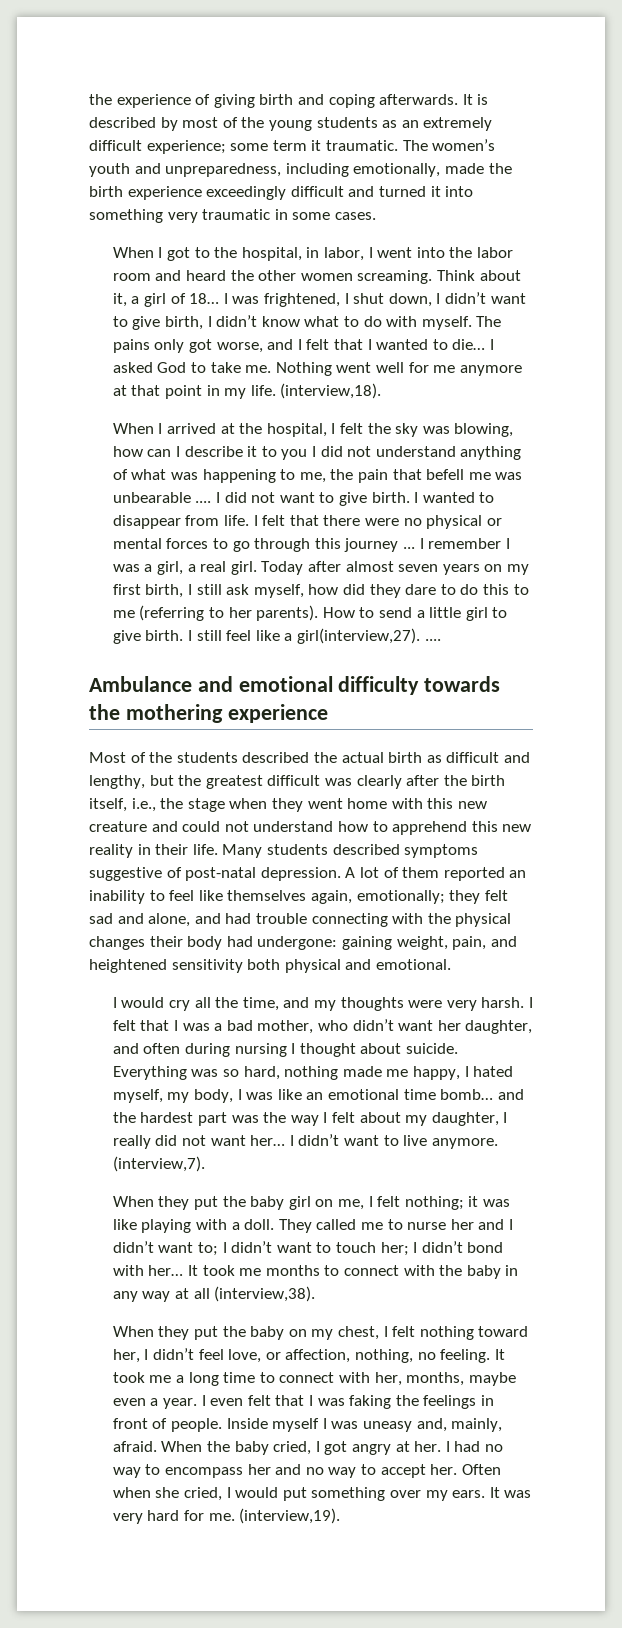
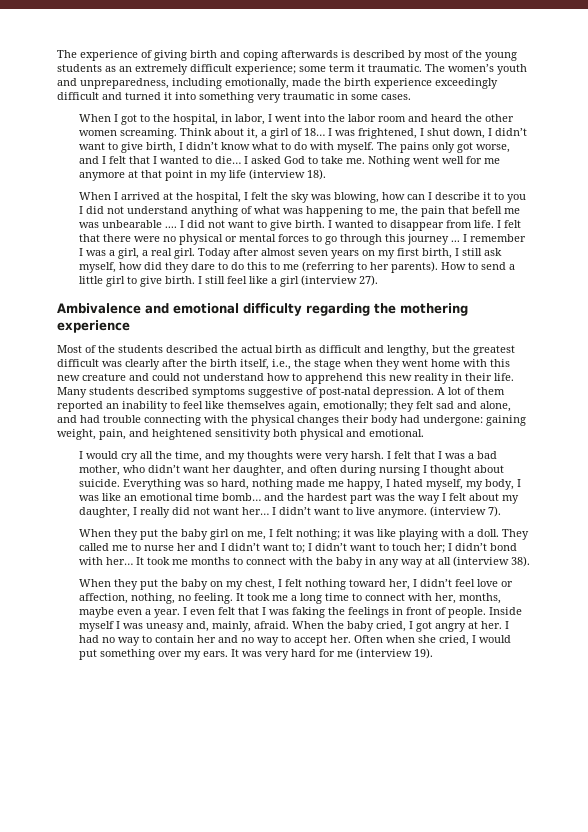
- the experience of giving birth and coping afterwards. It is described by most of the young students as an extremely difficult experience; some term it traumatic.
+ The experience of giving birth and coping afterwards is described by most of the young students as an extremely difficult experience; some term it traumatic.
- Nothing went well for me anymore at that point in my life. (interview,18).
+ Nothing went well for me anymore at that point in my life (interview 18).
- I still feel like a girl(interview,27). ....
- Ambulance and emotional difficulty towards the mothering experience
+ I still feel like a girl (interview 27).
+ Ambivalence and emotional difficulty regarding the mothering experience
- (interview,7).
+ (interview 7).
- It took me months to connect with the baby in any way at all (interview,38).
+ It took me months to connect with the baby in any way at all (interview 38).
- When they put the baby on my chest, I felt nothing toward her, I didn’t feel love, or affection, nothing, no feeling.
+ When they put the baby on my chest, I felt nothing toward her, I didn’t feel love or affection, nothing, no feeling.
- I had no way to encompass her and no way to accept her.
+ I had no way to contain her and no way to accept her.
- It was very hard for me. (interview,19).
+ It was very hard for me (interview 19).

